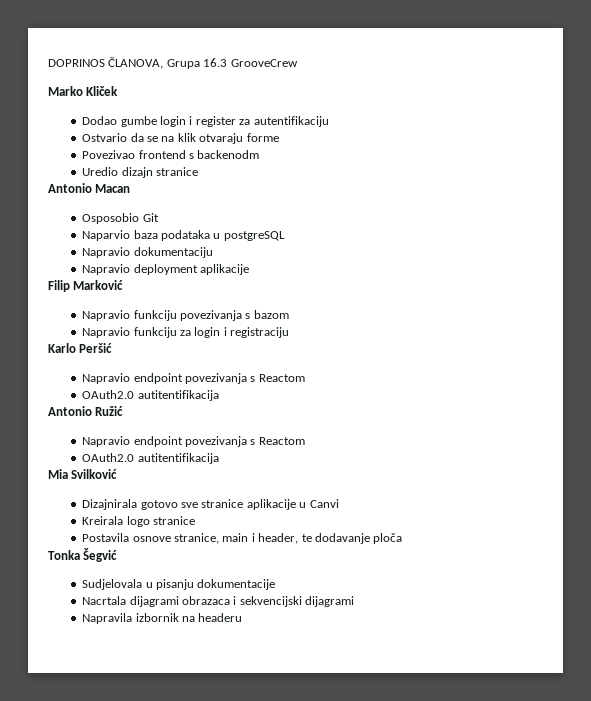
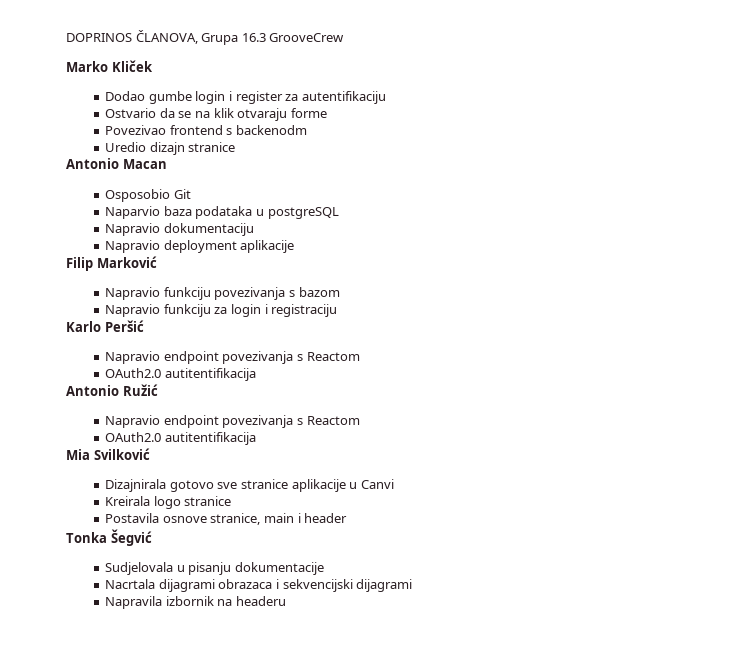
- Postavila osnove stranice, main i header, te dodavanje ploča
+ Postavila osnove stranice, main i header

